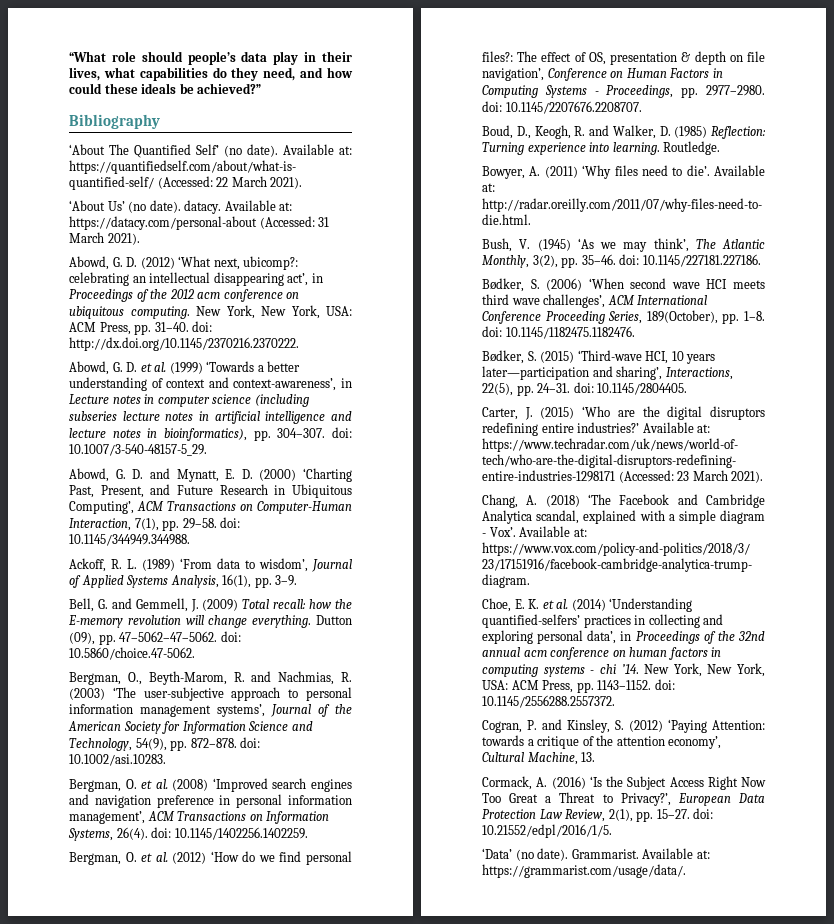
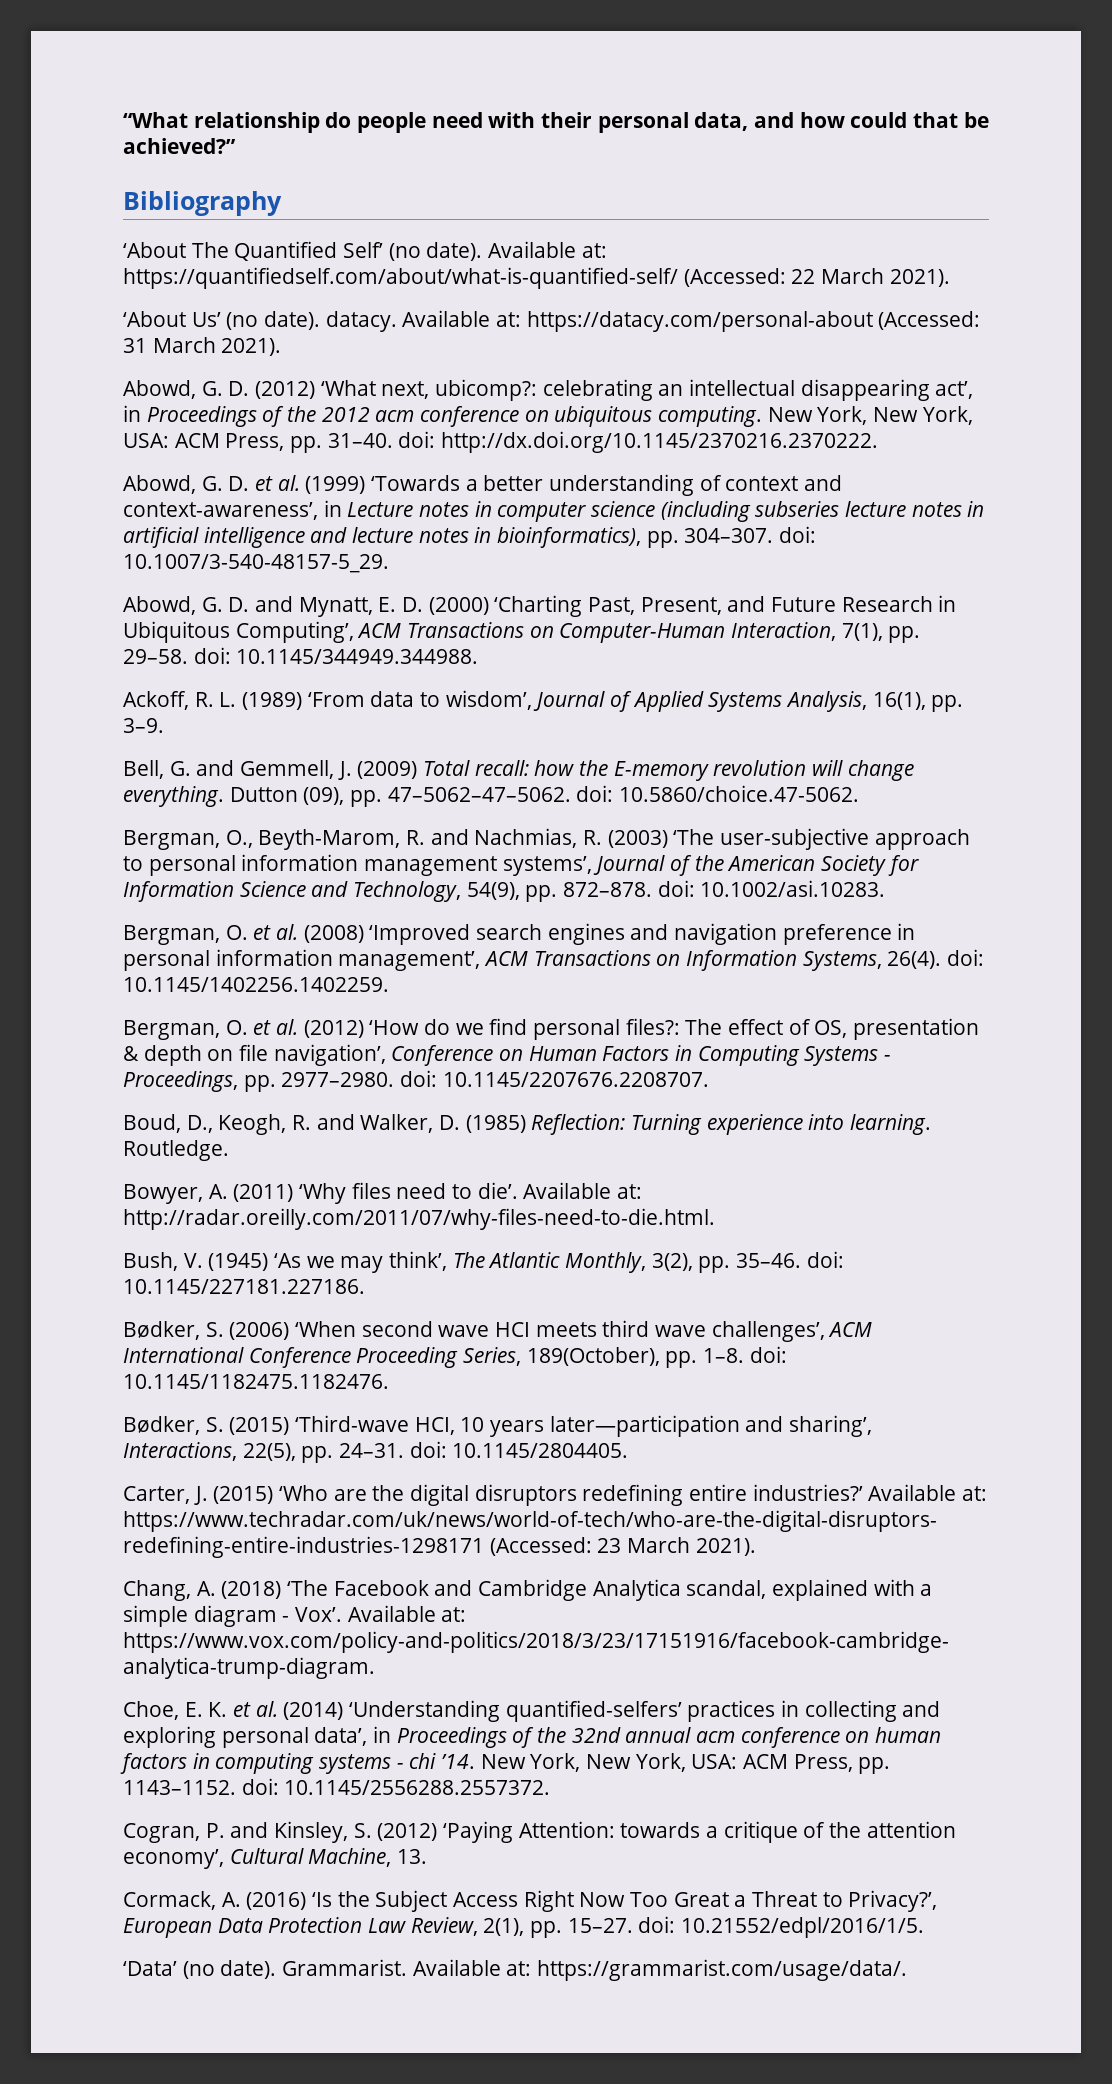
- “What role should people’s data play in their lives, what capabilities do they need, and how could these ideals be achieved?”
+ “What relationship do people need with their personal data, and how could that be achieved?”

